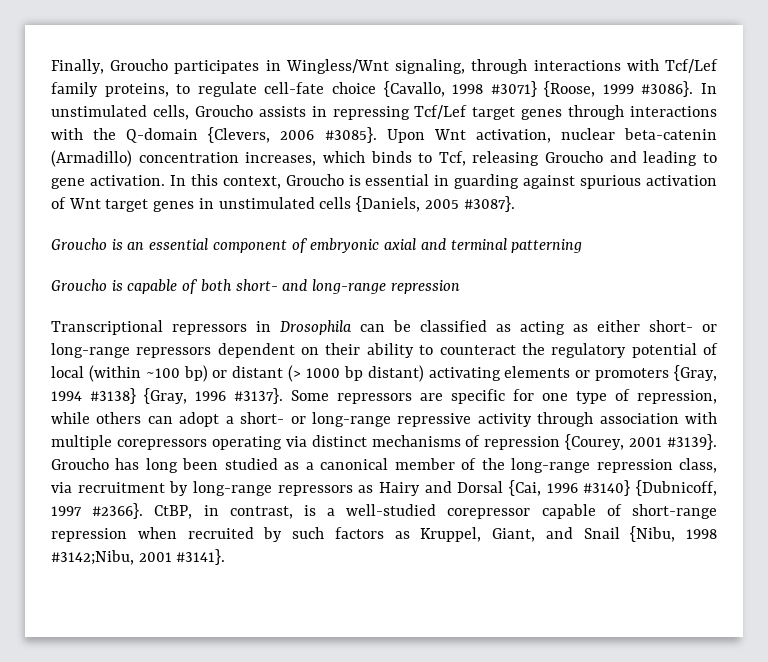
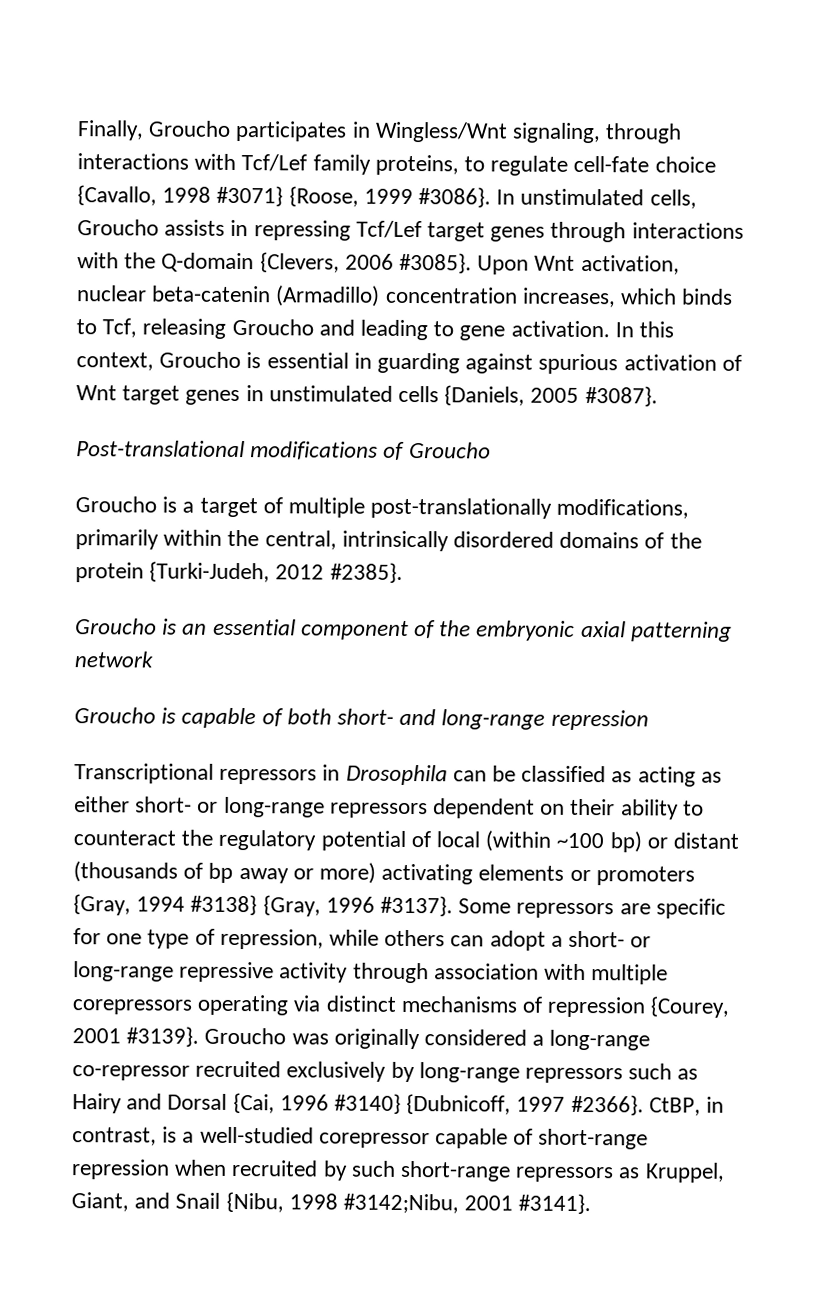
+ Post-translational modifications of Groucho
+ Groucho is a target of multiple post-translationally modifications, primarily within the central, intrinsically disordered domains of the protein {Turki-Judeh, 2012 #2385}.
- Groucho is an essential component of embryonic axial and terminal patterning
+ Groucho is an essential component of the embryonic axial patterning network
- Transcriptional repressors in Drosophila can be classified as acting as either short- or long-range repressors dependent on their ability to counteract the regulatory potential of local (within ~100 bp) or distant (> 1000 bp distant) activating elements or promoters {Gray, 1994 #3138} {Gray, 1996 #3137}.
+ Transcriptional repressors in Drosophila can be classified as acting as either short- or long-range repressors dependent on their ability to counteract the regulatory potential of local (within ~100 bp) or distant (thousands of bp away or more) activating elements or promoters {Gray, 1994 #3138} {Gray, 1996 #3137}.
- Groucho has long been studied as a canonical member of the long-range repression class, via recruitment by long-range repressors as Hairy and Dorsal {Cai, 1996 #3140} {Dubnicoff, 1997 #2366}.
+ Groucho was originally considered a long-range co-repressor recruited exclusively by long-range repressors such as Hairy and Dorsal {Cai, 1996 #3140} {Dubnicoff, 1997 #2366}.
- CtBP, in contrast, is a well-studied corepressor capable of short-range repression when recruited by such factors as Kruppel, Giant, and Snail {Nibu, 1998 #3142;Nibu, 2001 #3141}.
+ CtBP, in contrast, is a well-studied corepressor capable of short-range repression when recruited by such short-range repressors as Kruppel, Giant, and Snail {Nibu, 1998 #3142;Nibu, 2001 #3141}.

